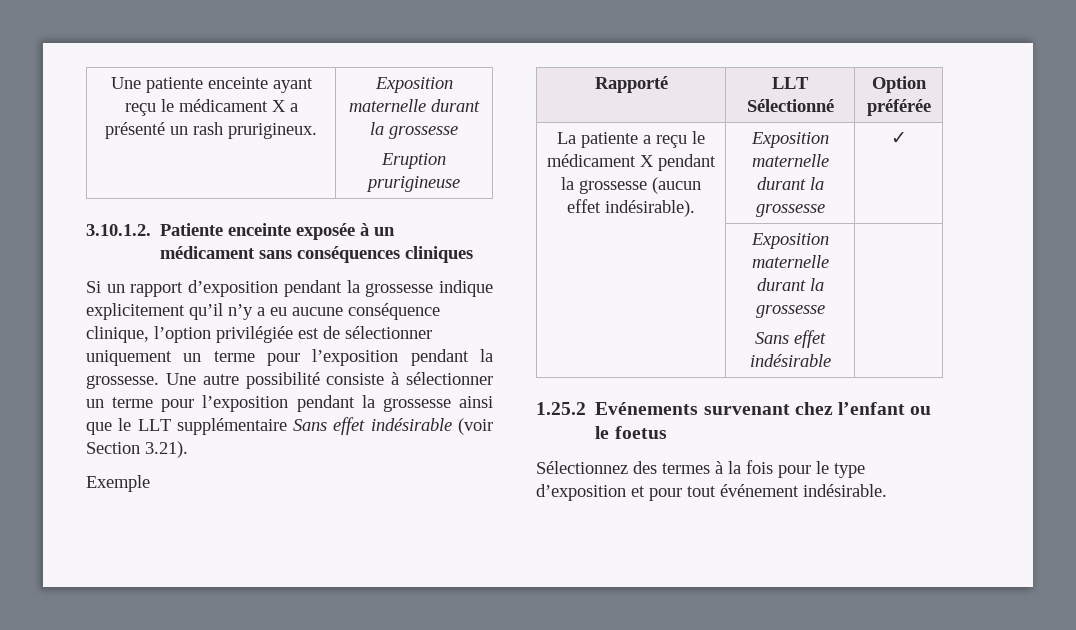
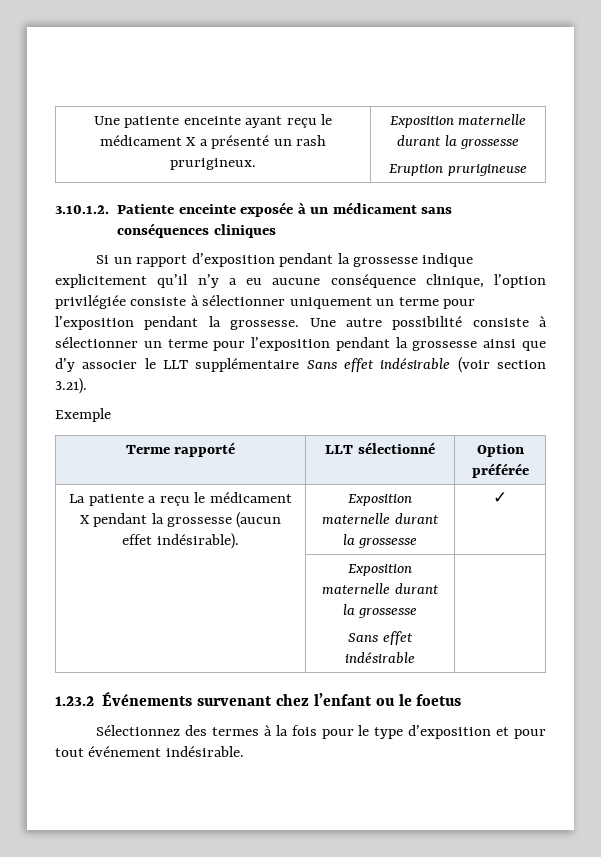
- Si un rapport d’exposition pendant la grossesse indique explicitement qu’il n’y a eu aucune conséquence clinique, l’option privilégiée est de sélectionner uniquement un terme pour l’exposition pendant la grossesse.
+ Si un rapport d’exposition pendant la grossesse indique explicitement qu’il n’y a eu aucune conséquence clinique, l’option privilégiée consiste à sélectionner uniquement un terme pour l’exposition pendant la grossesse.
- Une autre possibilité consiste à sélectionner un terme pour l’exposition pendant la grossesse ainsi que le LLT supplémentaire Sans effet indésirable (voir Section 3.21).
+ Une autre possibilité consiste à sélectionner un terme pour l’exposition pendant la grossesse ainsi que d’y associer le LLT supplémentaire Sans effet indésirable (voir section 3.21).
- Rapporté | LLT Sélectionné | Option préférée
+ Terme rapporté | LLT sélectionné | Option préférée
- 1.25.2 Evénements survenant chez l’enfant ou le foetus
+ 1.23.2 Événements survenant chez l’enfant ou le foetus

